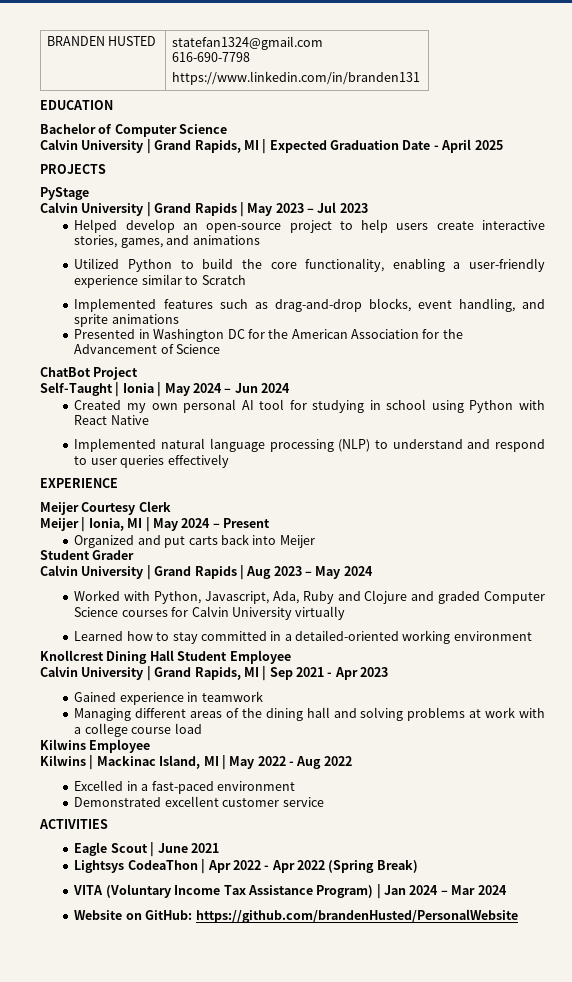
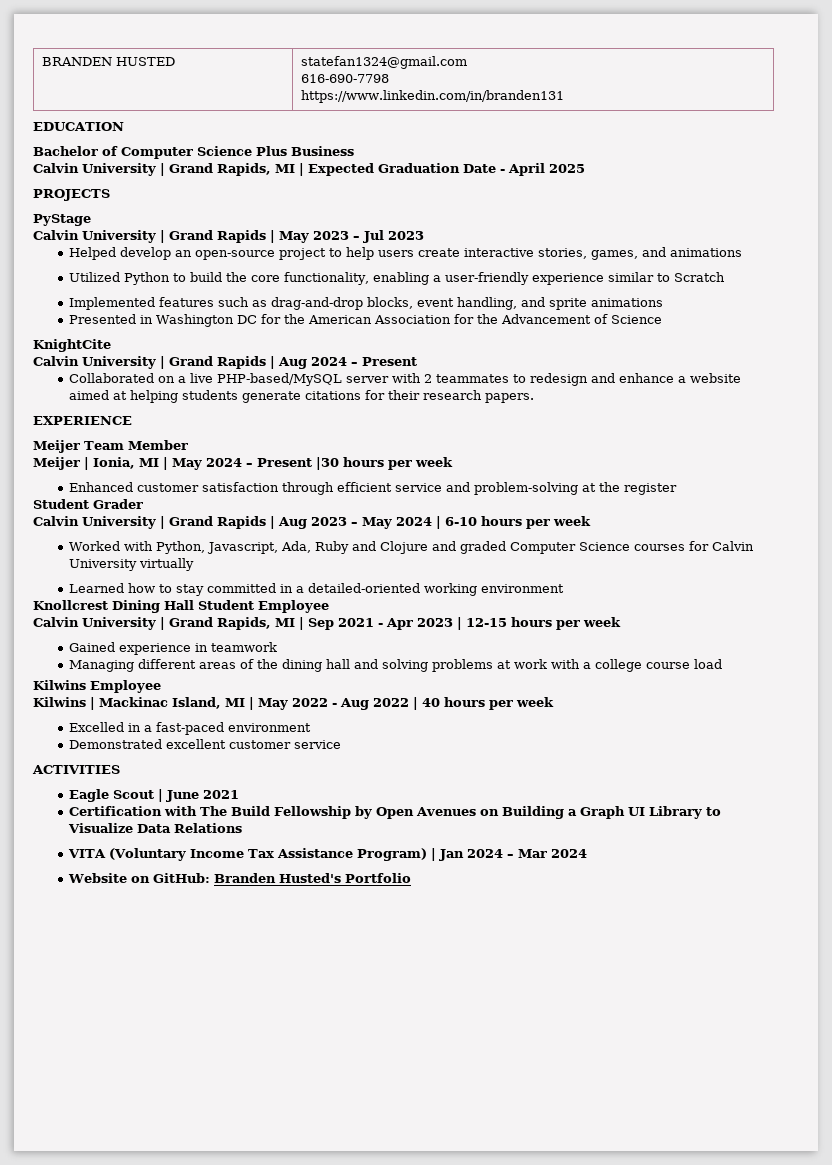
- Bachelor of Computer Science
+ Bachelor of Computer Science Plus Business
- ChatBot Project
- Self-Taught | Ionia | May 2024 – Jun 2024
- Created my own personal AI tool for studying in school using Python with React Native
- Implemented natural language processing (NLP) to understand and respond to user queries effectively
+ KnightCite
+ Calvin University | Grand Rapids | Aug 2024 – Present
+ Collaborated on a live PHP-based/MySQL server with 2 teammates to redesign and enhance a website aimed at helping students generate citations for their research papers.
- Meijer Courtesy Clerk
+ Meijer Team Member
- Meijer | Ionia, MI | May 2024 – Present
- Organized and put carts back into Meijer
+ Meijer | Ionia, MI | May 2024 – Present |30 hours per week
+ Enhanced customer satisfaction through efficient service and problem-solving at the register
- Calvin University | Grand Rapids | Aug 2023 – May 2024
+ Calvin University | Grand Rapids | Aug 2023 – May 2024 | 6-10 hours per week
- Calvin University | Grand Rapids, MI | Sep 2021 - Apr 2023
+ Calvin University | Grand Rapids, MI | Sep 2021 - Apr 2023 | 12-15 hours per week
- Kilwins | Mackinac Island, MI | May 2022 - Aug 2022
+ Kilwins | Mackinac Island, MI | May 2022 - Aug 2022 | 40 hours per week
- Lightsys CodeaThon | Apr 2022 - Apr 2022 (Spring Break)
+ Certification with The Build Fellowship by Open Avenues on Building a Graph UI Library to Visualize Data Relations
- Website on GitHub: https://github.com/brandenHusted/PersonalWebsite
+ Website on GitHub: Branden Husted's Portfolio

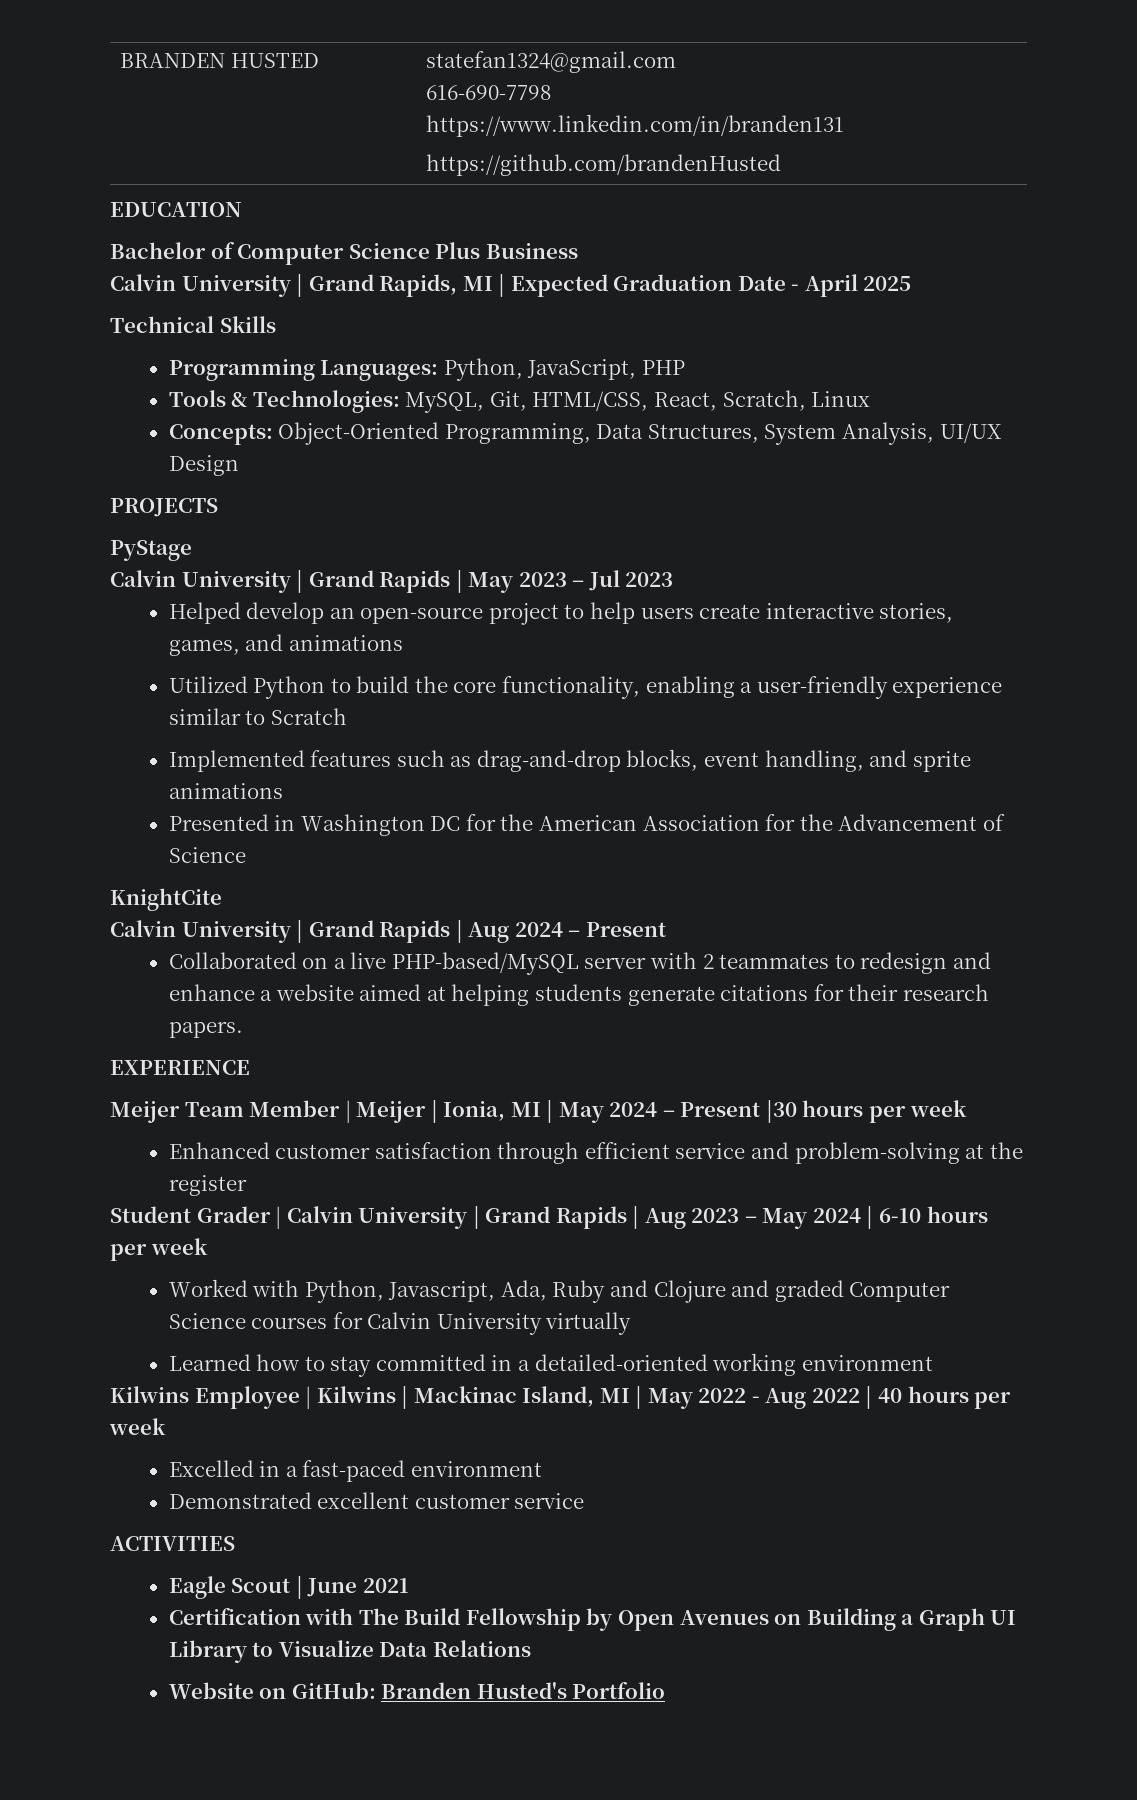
  BRANDEN HUSTED | statefan1324@gmail.com
  616-690-7798
  https://www.linkedin.com/in/branden131
+ https://github.com/brandenHusted
+ Technical Skills
+ Programming Languages: Python, JavaScript, PHP
+ Tools & Technologies: MySQL, Git, HTML/CSS, React, Scratch, Linux
+ Concepts: Object-Oriented Programming, Data Structures, System Analysis, UI/UX Design
- Meijer Team Member
- Meijer | Ionia, MI | May 2024 – Present |30 hours per week
+ Meijer Team Member | Meijer | Ionia, MI | May 2024 – Present |30 hours per week
- Student Grader
- Calvin University | Grand Rapids | Aug 2023 – May 2024 | 6-10 hours per week
+ Student Grader | Calvin University | Grand Rapids | Aug 2023 – May 2024 | 6-10 hours per week
- Knollcrest Dining Hall Student Employee
- Calvin University | Grand Rapids, MI | Sep 2021 - Apr 2023 | 12-15 hours per week
- Gained experience in teamwork
- Managing different areas of the dining hall and solving problems at work with a college course load
- Kilwins Employee
- Kilwins | Mackinac Island, MI | May 2022 - Aug 2022 | 40 hours per week
+ Kilwins Employee | Kilwins | Mackinac Island, MI | May 2022 - Aug 2022 | 40 hours per week
- VITA (Voluntary Income Tax Assistance Program) | Jan 2024 – Mar 2024

